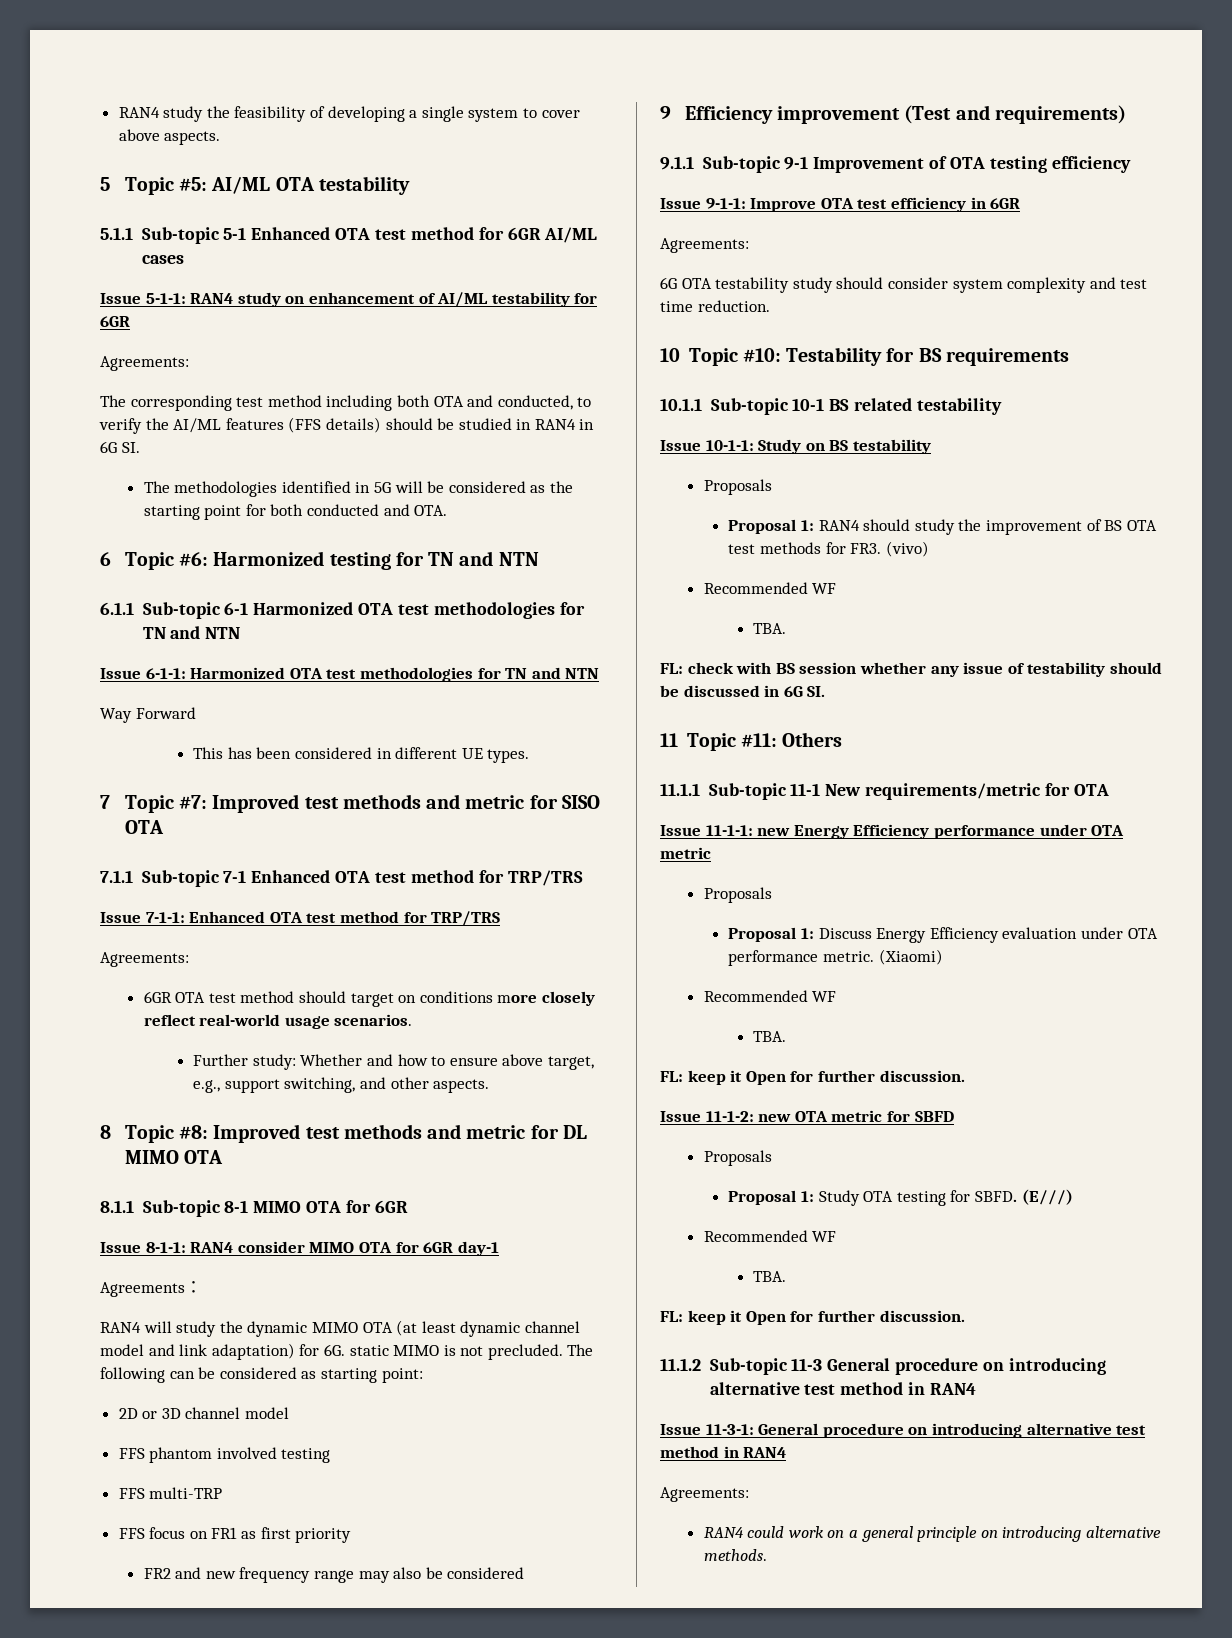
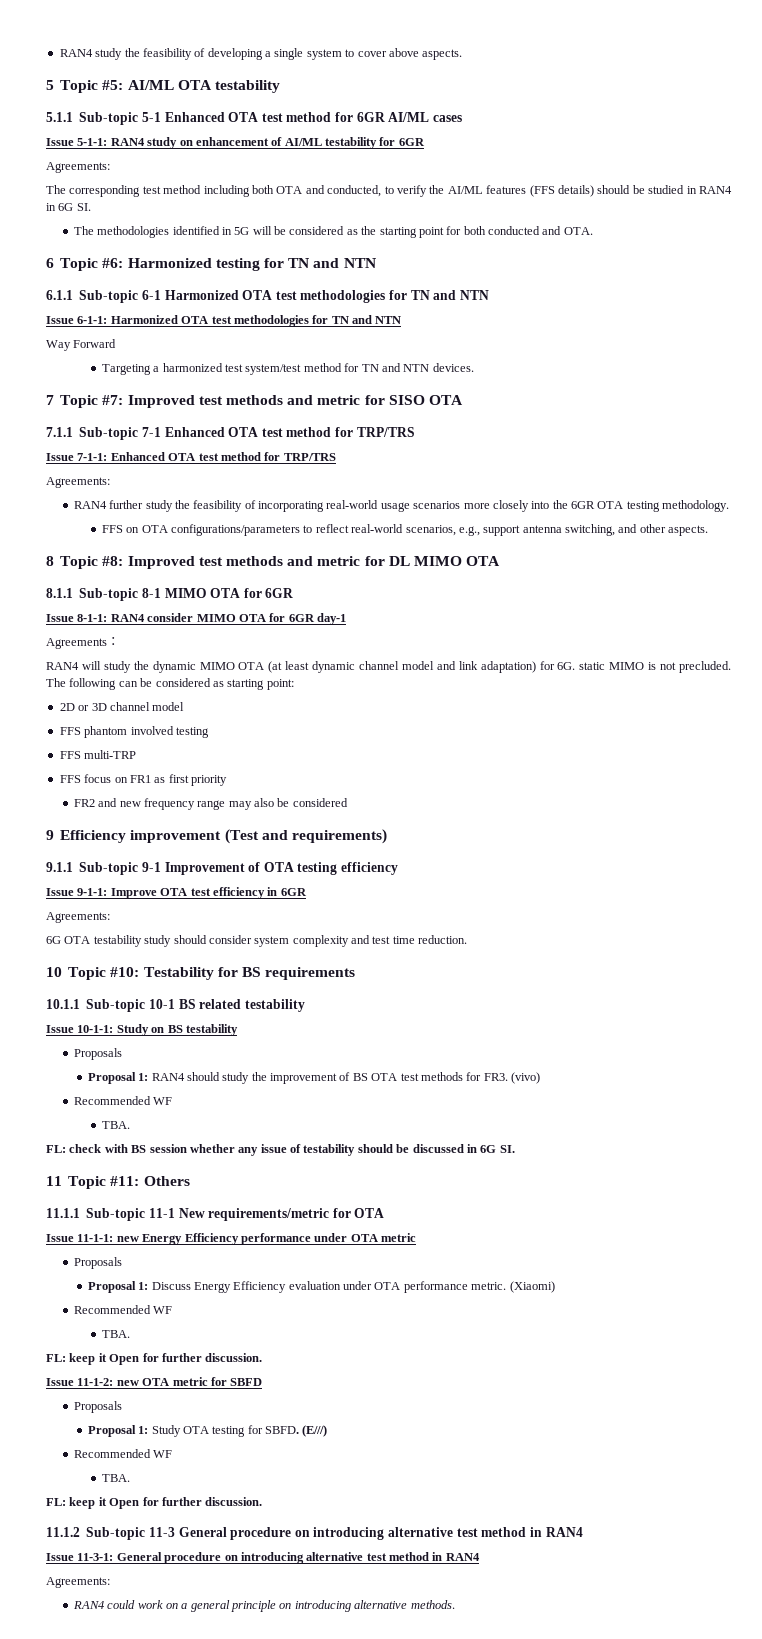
- This has been considered in different UE types.
+ Targeting a harmonized test system/test method for TN and NTN devices.
- 6GR OTA test method should target on conditions more closely reflect real-world usage scenarios.
- Further study: Whether and how to ensure above target, e.g., support switching, and other aspects.
+ RAN4 further study the feasibility of incorporating real-world usage scenarios more closely into the 6GR OTA testing methodology.
+ FFS on OTA configurations/parameters to reflect real-world scenarios, e.g., support antenna switching, and other aspects.

